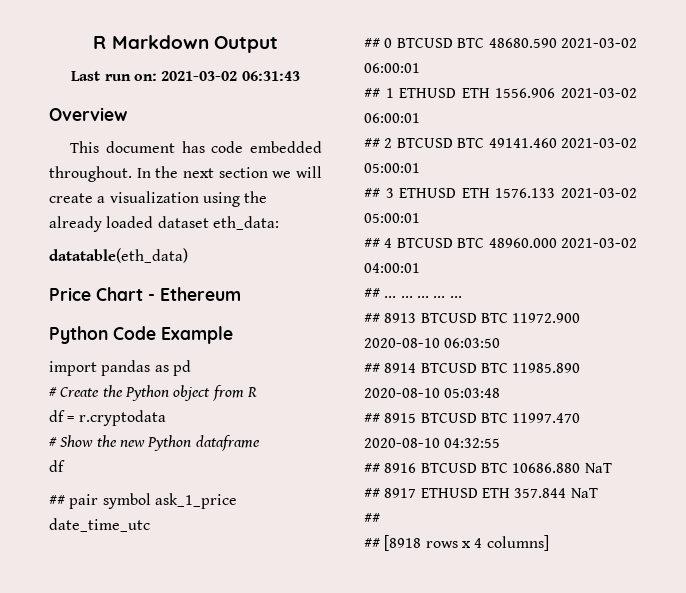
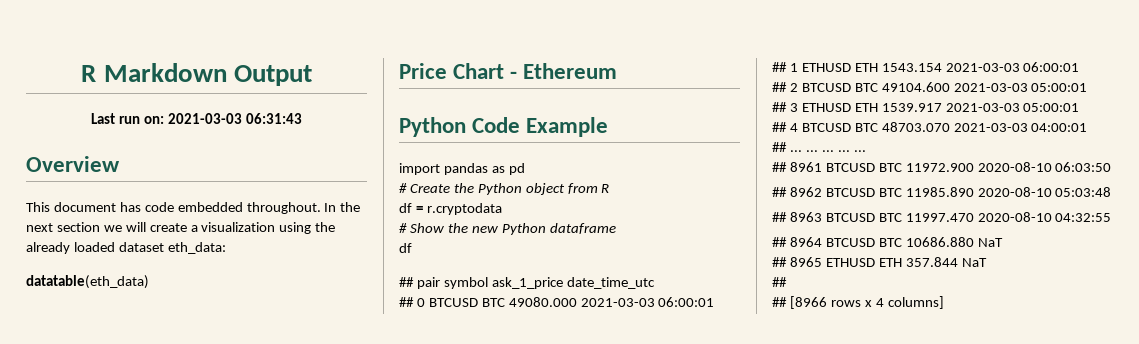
- Last run on: 2021-03-02 06:31:43
+ Last run on: 2021-03-03 06:31:43
- ## 0 BTCUSD BTC 48680.590 2021-03-02 06:00:01
+ ## 0 BTCUSD BTC 49080.000 2021-03-03 06:00:01
- ## 1 ETHUSD ETH 1556.906 2021-03-02 06:00:01
+ ## 1 ETHUSD ETH 1543.154 2021-03-03 06:00:01
- ## 2 BTCUSD BTC 49141.460 2021-03-02 05:00:01
+ ## 2 BTCUSD BTC 49104.600 2021-03-03 05:00:01
- ## 3 ETHUSD ETH 1576.133 2021-03-02 05:00:01
+ ## 3 ETHUSD ETH 1539.917 2021-03-03 05:00:01
- ## 4 BTCUSD BTC 48960.000 2021-03-02 04:00:01
+ ## 4 BTCUSD BTC 48703.070 2021-03-03 04:00:01
- ## 8913 BTCUSD BTC 11972.900 2020-08-10 06:03:50
+ ## 8961 BTCUSD BTC 11972.900 2020-08-10 06:03:50
- ## 8914 BTCUSD BTC 11985.890 2020-08-10 05:03:48
+ ## 8962 BTCUSD BTC 11985.890 2020-08-10 05:03:48
- ## 8915 BTCUSD BTC 11997.470 2020-08-10 04:32:55
+ ## 8963 BTCUSD BTC 11997.470 2020-08-10 04:32:55
- ## 8916 BTCUSD BTC 10686.880 NaT
+ ## 8964 BTCUSD BTC 10686.880 NaT
- ## 8917 ETHUSD ETH 357.844 NaT
+ ## 8965 ETHUSD ETH 357.844 NaT
- ## [8918 rows x 4 columns]
+ ## [8966 rows x 4 columns]

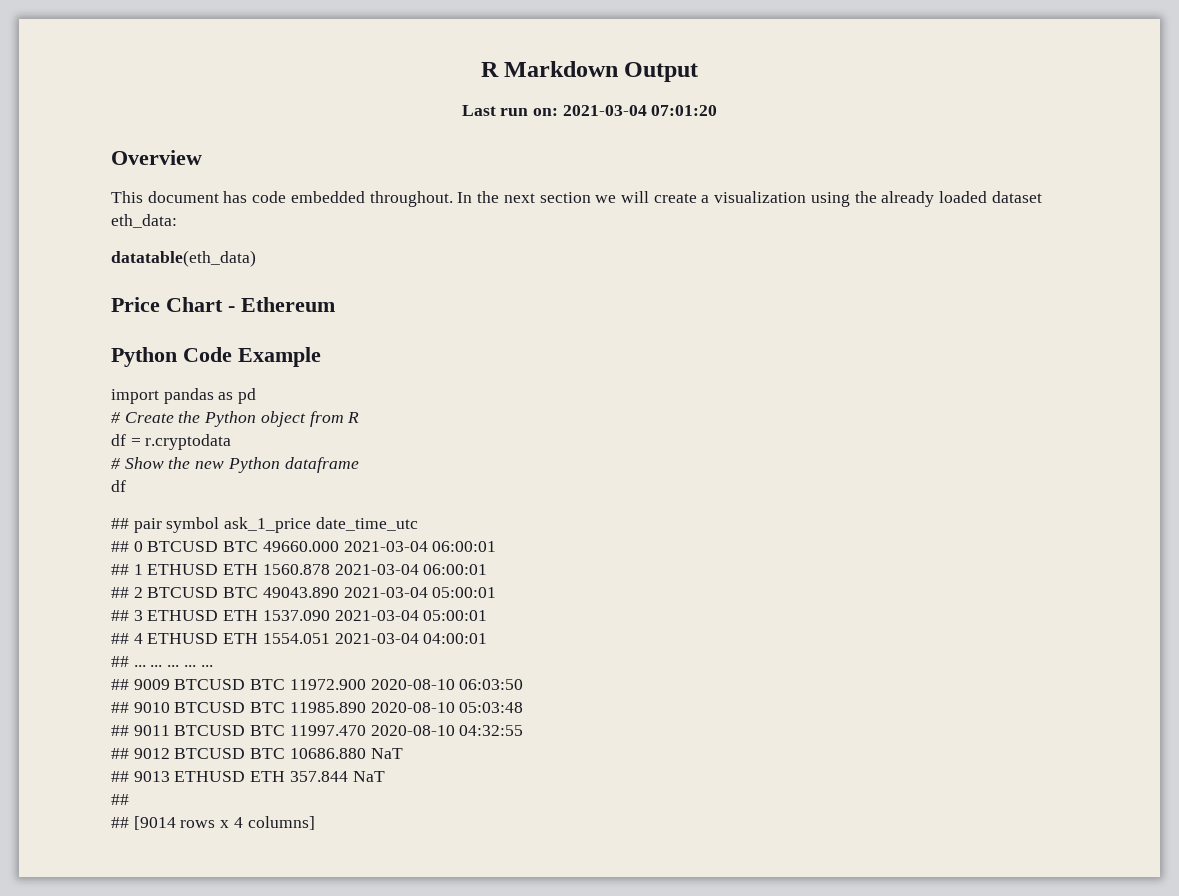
- Last run on: 2021-03-03 06:31:43
+ Last run on: 2021-03-04 07:01:20
- ## 0 BTCUSD BTC 49080.000 2021-03-03 06:00:01
+ ## 0 BTCUSD BTC 49660.000 2021-03-04 06:00:01
- ## 1 ETHUSD ETH 1543.154 2021-03-03 06:00:01
+ ## 1 ETHUSD ETH 1560.878 2021-03-04 06:00:01
- ## 2 BTCUSD BTC 49104.600 2021-03-03 05:00:01
+ ## 2 BTCUSD BTC 49043.890 2021-03-04 05:00:01
- ## 3 ETHUSD ETH 1539.917 2021-03-03 05:00:01
+ ## 3 ETHUSD ETH 1537.090 2021-03-04 05:00:01
- ## 4 BTCUSD BTC 48703.070 2021-03-03 04:00:01
+ ## 4 ETHUSD ETH 1554.051 2021-03-04 04:00:01
- ## 8961 BTCUSD BTC 11972.900 2020-08-10 06:03:50
+ ## 9009 BTCUSD BTC 11972.900 2020-08-10 06:03:50
- ## 8962 BTCUSD BTC 11985.890 2020-08-10 05:03:48
+ ## 9010 BTCUSD BTC 11985.890 2020-08-10 05:03:48
- ## 8963 BTCUSD BTC 11997.470 2020-08-10 04:32:55
+ ## 9011 BTCUSD BTC 11997.470 2020-08-10 04:32:55
- ## 8964 BTCUSD BTC 10686.880 NaT
+ ## 9012 BTCUSD BTC 10686.880 NaT
- ## 8965 ETHUSD ETH 357.844 NaT
+ ## 9013 ETHUSD ETH 357.844 NaT
- ## [8966 rows x 4 columns]
+ ## [9014 rows x 4 columns]

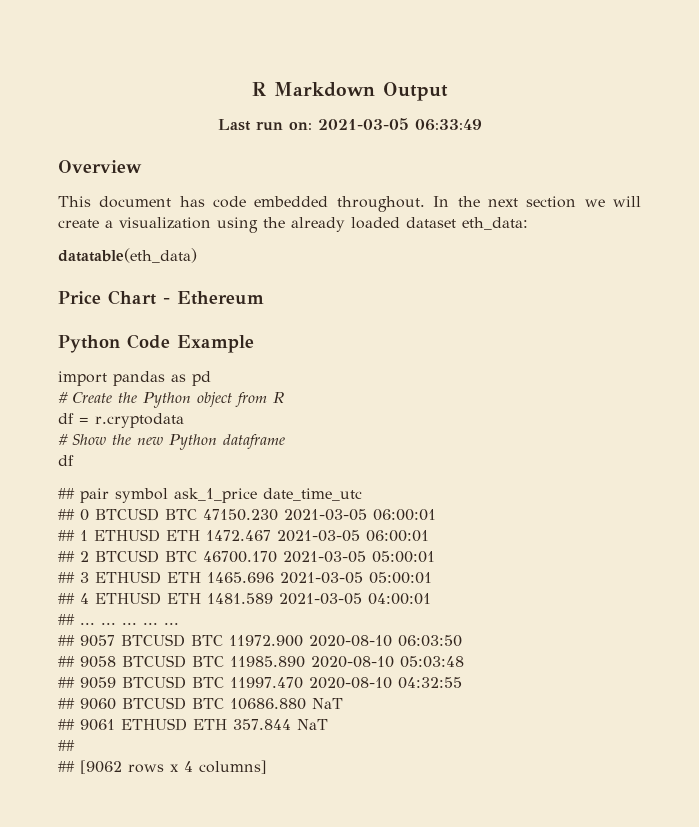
- Last run on: 2021-03-04 07:01:20
+ Last run on: 2021-03-05 06:33:49
- ## 0 BTCUSD BTC 49660.000 2021-03-04 06:00:01
+ ## 0 BTCUSD BTC 47150.230 2021-03-05 06:00:01
- ## 1 ETHUSD ETH 1560.878 2021-03-04 06:00:01
+ ## 1 ETHUSD ETH 1472.467 2021-03-05 06:00:01
- ## 2 BTCUSD BTC 49043.890 2021-03-04 05:00:01
+ ## 2 BTCUSD BTC 46700.170 2021-03-05 05:00:01
- ## 3 ETHUSD ETH 1537.090 2021-03-04 05:00:01
+ ## 3 ETHUSD ETH 1465.696 2021-03-05 05:00:01
- ## 4 ETHUSD ETH 1554.051 2021-03-04 04:00:01
+ ## 4 ETHUSD ETH 1481.589 2021-03-05 04:00:01
- ## 9009 BTCUSD BTC 11972.900 2020-08-10 06:03:50
+ ## 9057 BTCUSD BTC 11972.900 2020-08-10 06:03:50
- ## 9010 BTCUSD BTC 11985.890 2020-08-10 05:03:48
+ ## 9058 BTCUSD BTC 11985.890 2020-08-10 05:03:48
- ## 9011 BTCUSD BTC 11997.470 2020-08-10 04:32:55
+ ## 9059 BTCUSD BTC 11997.470 2020-08-10 04:32:55
- ## 9012 BTCUSD BTC 10686.880 NaT
+ ## 9060 BTCUSD BTC 10686.880 NaT
- ## 9013 ETHUSD ETH 357.844 NaT
+ ## 9061 ETHUSD ETH 357.844 NaT
- ## [9014 rows x 4 columns]
+ ## [9062 rows x 4 columns]

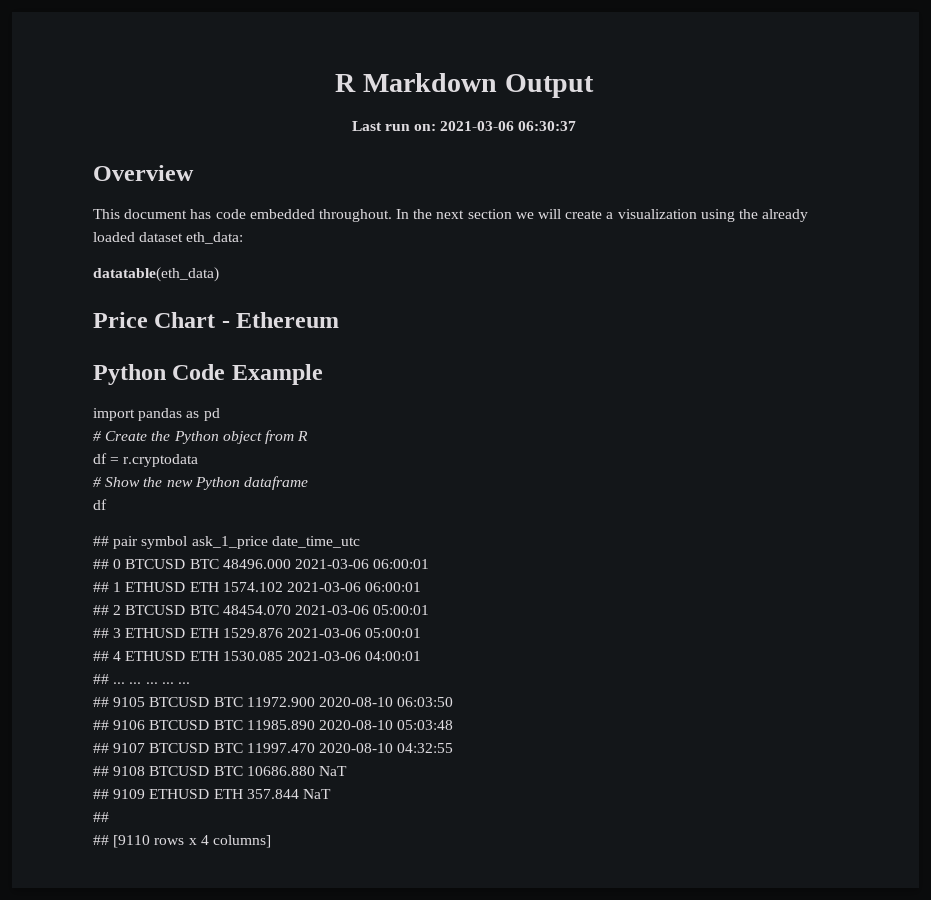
- Last run on: 2021-03-05 06:33:49
+ Last run on: 2021-03-06 06:30:37
- ## 0 BTCUSD BTC 47150.230 2021-03-05 06:00:01
+ ## 0 BTCUSD BTC 48496.000 2021-03-06 06:00:01
- ## 1 ETHUSD ETH 1472.467 2021-03-05 06:00:01
+ ## 1 ETHUSD ETH 1574.102 2021-03-06 06:00:01
- ## 2 BTCUSD BTC 46700.170 2021-03-05 05:00:01
+ ## 2 BTCUSD BTC 48454.070 2021-03-06 05:00:01
- ## 3 ETHUSD ETH 1465.696 2021-03-05 05:00:01
+ ## 3 ETHUSD ETH 1529.876 2021-03-06 05:00:01
- ## 4 ETHUSD ETH 1481.589 2021-03-05 04:00:01
+ ## 4 ETHUSD ETH 1530.085 2021-03-06 04:00:01
- ## 9057 BTCUSD BTC 11972.900 2020-08-10 06:03:50
+ ## 9105 BTCUSD BTC 11972.900 2020-08-10 06:03:50
- ## 9058 BTCUSD BTC 11985.890 2020-08-10 05:03:48
+ ## 9106 BTCUSD BTC 11985.890 2020-08-10 05:03:48
- ## 9059 BTCUSD BTC 11997.470 2020-08-10 04:32:55
+ ## 9107 BTCUSD BTC 11997.470 2020-08-10 04:32:55
- ## 9060 BTCUSD BTC 10686.880 NaT
+ ## 9108 BTCUSD BTC 10686.880 NaT
- ## 9061 ETHUSD ETH 357.844 NaT
+ ## 9109 ETHUSD ETH 357.844 NaT
- ## [9062 rows x 4 columns]
+ ## [9110 rows x 4 columns]

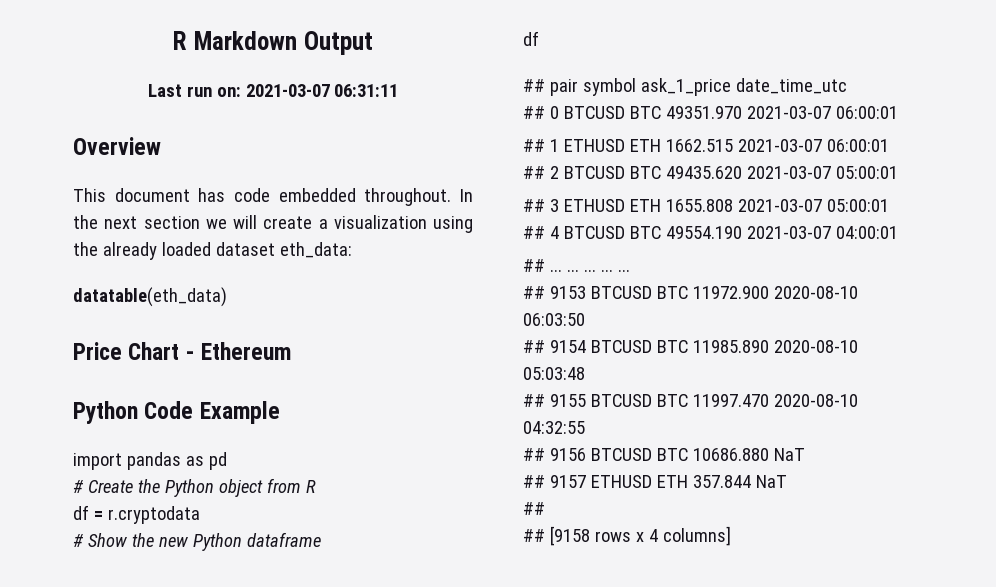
- Last run on: 2021-03-06 06:30:37
+ Last run on: 2021-03-07 06:31:11
- ## 0 BTCUSD BTC 48496.000 2021-03-06 06:00:01
+ ## 0 BTCUSD BTC 49351.970 2021-03-07 06:00:01
- ## 1 ETHUSD ETH 1574.102 2021-03-06 06:00:01
+ ## 1 ETHUSD ETH 1662.515 2021-03-07 06:00:01
- ## 2 BTCUSD BTC 48454.070 2021-03-06 05:00:01
+ ## 2 BTCUSD BTC 49435.620 2021-03-07 05:00:01
- ## 3 ETHUSD ETH 1529.876 2021-03-06 05:00:01
+ ## 3 ETHUSD ETH 1655.808 2021-03-07 05:00:01
- ## 4 ETHUSD ETH 1530.085 2021-03-06 04:00:01
+ ## 4 BTCUSD BTC 49554.190 2021-03-07 04:00:01
- ## 9105 BTCUSD BTC 11972.900 2020-08-10 06:03:50
+ ## 9153 BTCUSD BTC 11972.900 2020-08-10 06:03:50
- ## 9106 BTCUSD BTC 11985.890 2020-08-10 05:03:48
+ ## 9154 BTCUSD BTC 11985.890 2020-08-10 05:03:48
- ## 9107 BTCUSD BTC 11997.470 2020-08-10 04:32:55
+ ## 9155 BTCUSD BTC 11997.470 2020-08-10 04:32:55
- ## 9108 BTCUSD BTC 10686.880 NaT
+ ## 9156 BTCUSD BTC 10686.880 NaT
- ## 9109 ETHUSD ETH 357.844 NaT
+ ## 9157 ETHUSD ETH 357.844 NaT
- ## [9110 rows x 4 columns]
+ ## [9158 rows x 4 columns]

